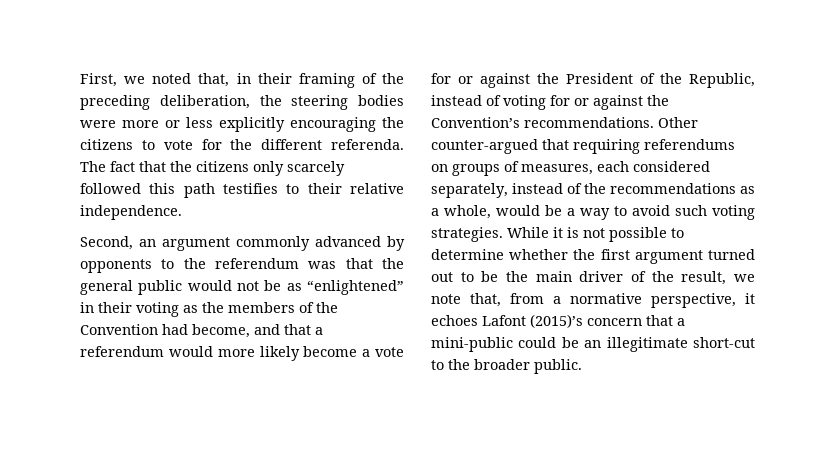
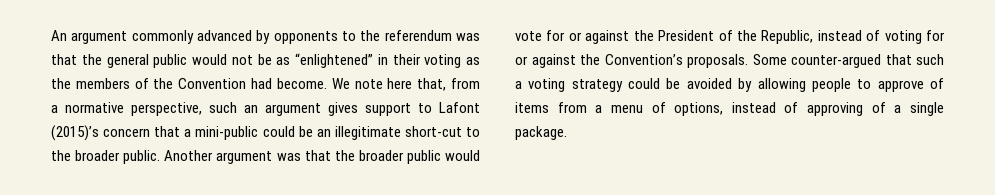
- First, we noted that, in their framing of the preceding deliberation, the steering bodies were more or less explicitly encouraging the citizens to vote for the different referenda. The fact that the citizens only scarcely followed this path testifies to their relative independence.
- Second, an argument commonly advanced by opponents to the referendum was that the general public would not be as “enlightened” in their voting as the members of the Convention had become, and that a referendum would more likely become a vote for or against the President of the Republic, instead of voting for or against the Convention’s recommendations. Other counter-argued that requiring referendums on groups of measures, each considered separately, instead of the recommendations as a whole, would be a way to avoid such voting strategies. While it is not possible to determine whether the first argument turned out to be the main driver of the result, we note that, from a normative perspective, it echoes Lafont (2015)’s concern that a mini-public could be an illegitimate short-cut to the broader public.
+ An argument commonly advanced by opponents to the referendum was that the general public would not be as “enlightened” in their voting as the members of the Convention had become. We note here that, from a normative perspective, such an argument gives support to Lafont (2015)’s concern that a mini-public could be an illegitimate short-cut to the broader public. Another argument was that the broader public would vote for or against the President of the Republic, instead of voting for or against the Convention’s proposals. Some counter-argued that such a voting strategy could be avoided by allowing people to approve of items from a menu of options, instead of approving of a single package.

